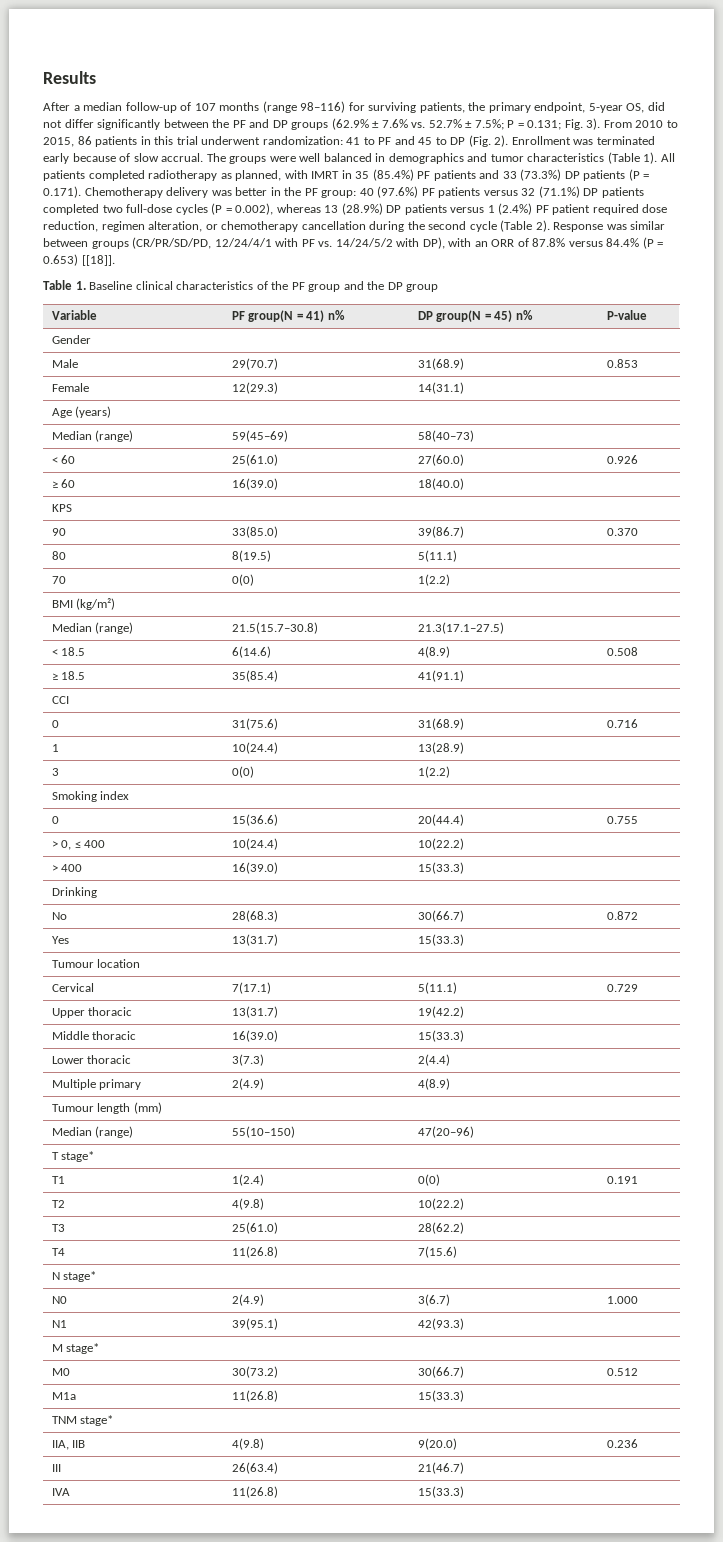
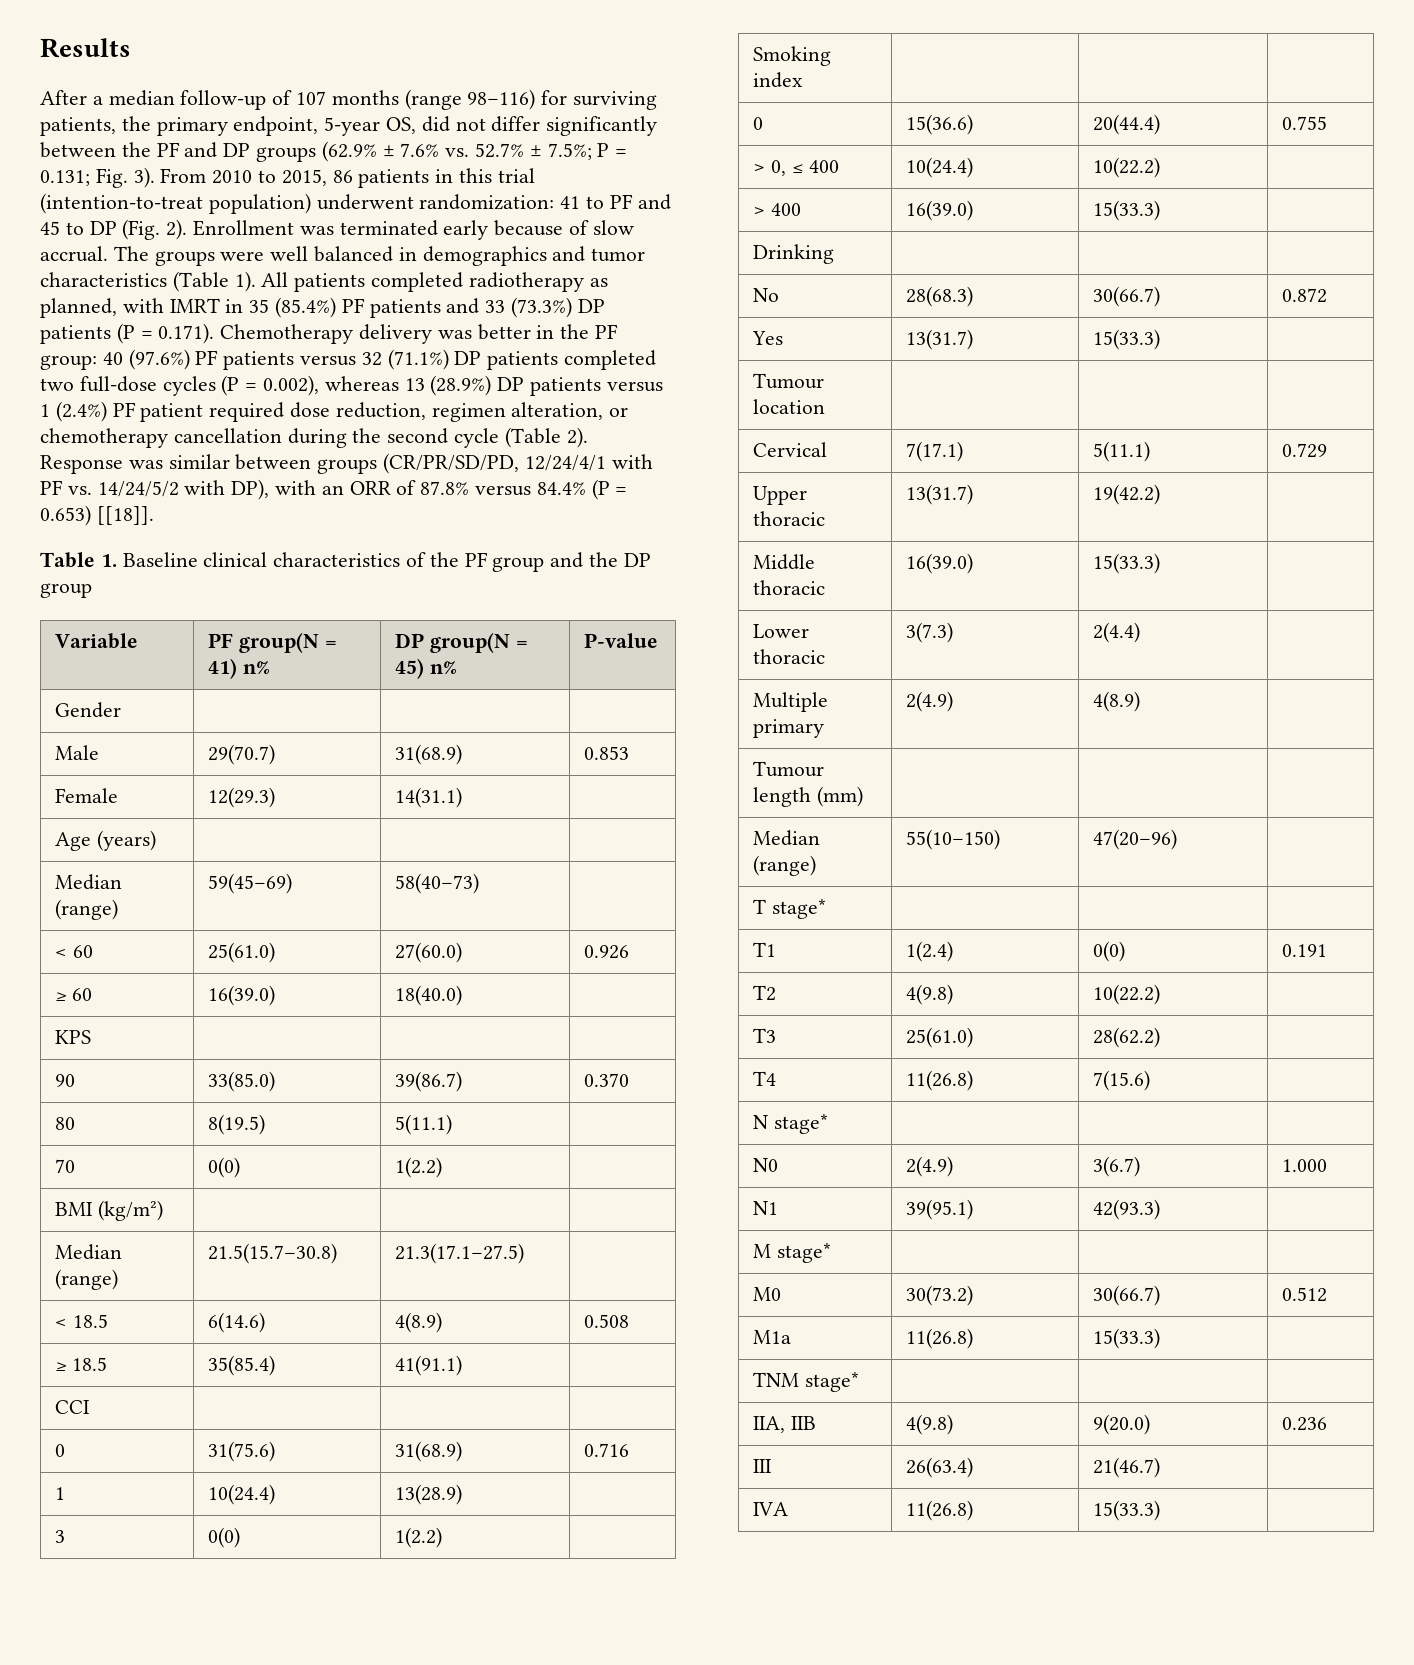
- From 2010 to 2015, 86 patients in this trial underwent randomization: 41 to PF and 45 to DP (Fig. 2).
+ From 2010 to 2015, 86 patients in this trial (intention-to-treat population) underwent randomization: 41 to PF and 45 to DP (Fig. 2).

